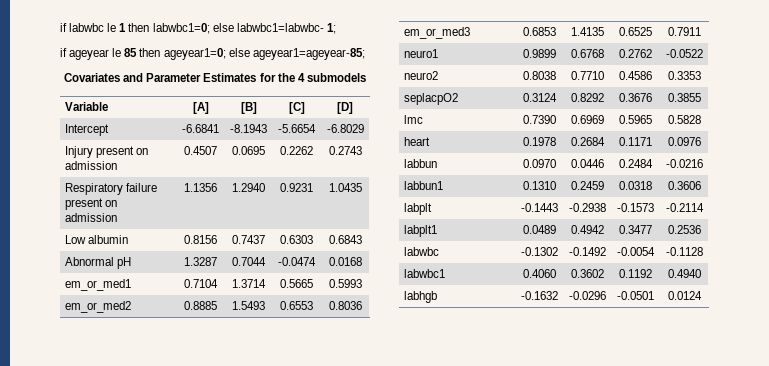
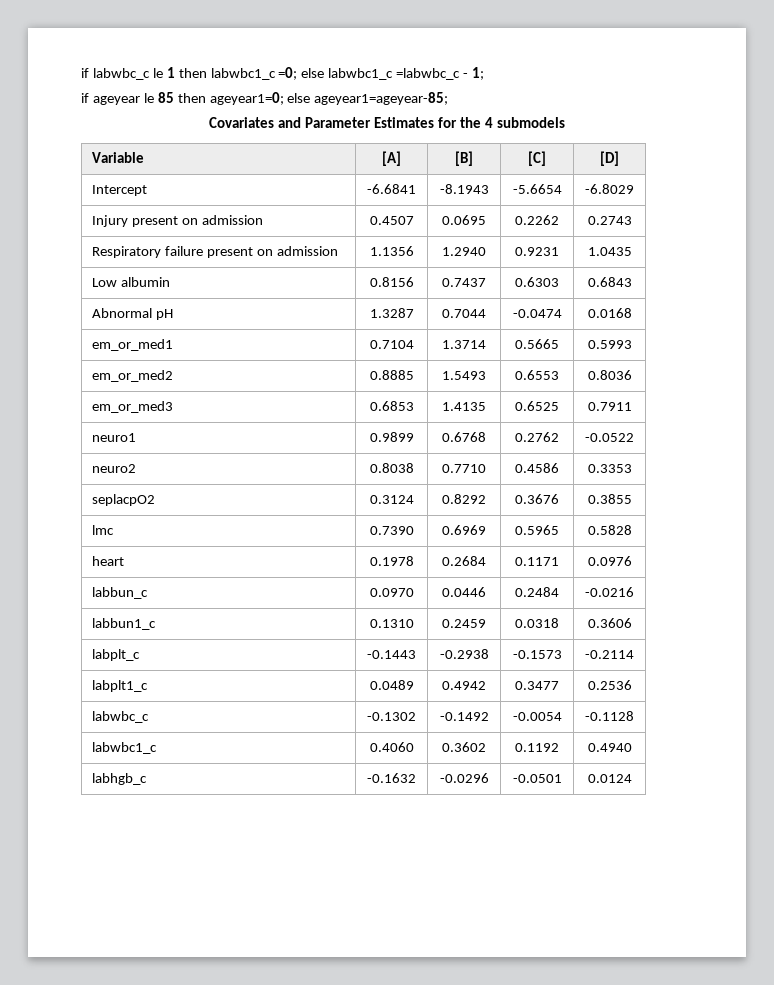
- if labwbc le 1 then labwbc1=0; else labwbc1=labwbc- 1;
+ if labwbc_c le 1 then labwbc1_c =0; else labwbc1_c =labwbc_c - 1;
- labbun | 0.0970 | 0.0446 | 0.2484 | -0.0216
+ labbun_c | 0.0970 | 0.0446 | 0.2484 | -0.0216
- labbun1 | 0.1310 | 0.2459 | 0.0318 | 0.3606
+ labbun1_c | 0.1310 | 0.2459 | 0.0318 | 0.3606
- labplt | -0.1443 | -0.2938 | -0.1573 | -0.2114
+ labplt_c | -0.1443 | -0.2938 | -0.1573 | -0.2114
- labplt1 | 0.0489 | 0.4942 | 0.3477 | 0.2536
+ labplt1_c | 0.0489 | 0.4942 | 0.3477 | 0.2536
- labwbc | -0.1302 | -0.1492 | -0.0054 | -0.1128
+ labwbc_c | -0.1302 | -0.1492 | -0.0054 | -0.1128
- labwbc1 | 0.4060 | 0.3602 | 0.1192 | 0.4940
+ labwbc1_c | 0.4060 | 0.3602 | 0.1192 | 0.4940
- labhgb | -0.1632 | -0.0296 | -0.0501 | 0.0124
+ labhgb_c | -0.1632 | -0.0296 | -0.0501 | 0.0124

